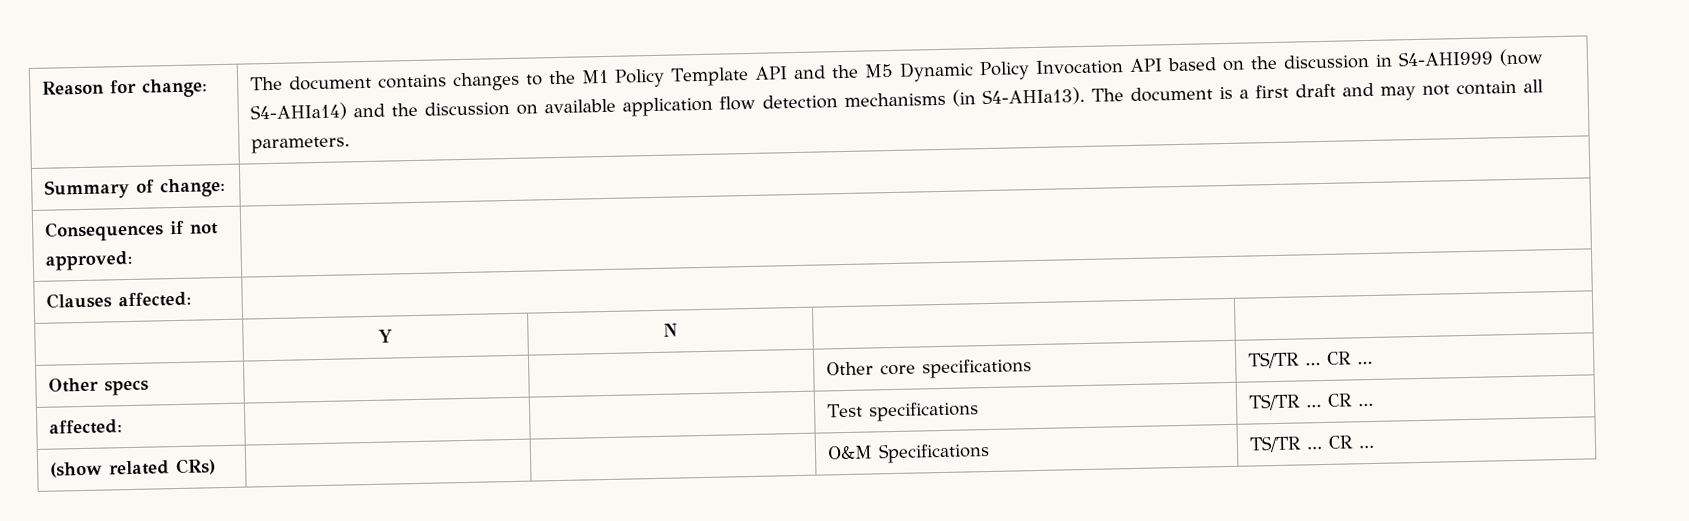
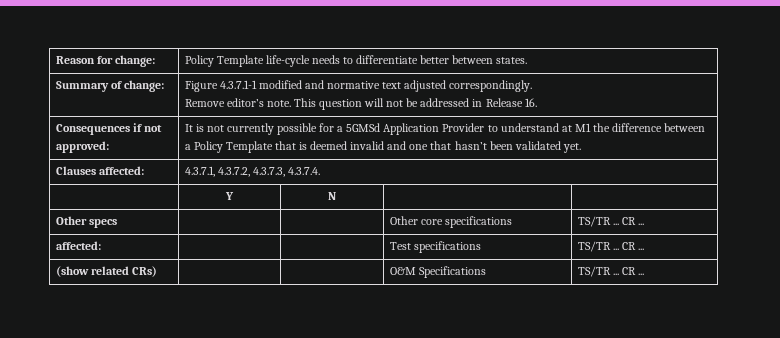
- The document contains changes to the M1 Policy Template API and the M5 Dynamic Policy Invocation API based on the discussion in S4-AHI999 (now S4-AHIa14) and the discussion on available application flow detection mechanisms (in S4-AHIa13). The document is a first draft and may not contain all parameters.
- Summary of change: |
- Consequences if not approved: |
- Clauses affected: |
+ Policy Template life-cycle needs to differentiate better between states.
+ Summary of change: | Figure 4.3.7.1-1 modified and normative text adjusted correspondingly.
+ Remove editor’s note. This question will not be addressed in Release 16.
+ Consequences if not approved: | It is not currently possible for a 5GMSd Application Provider to understand at M1 the difference between a Policy Template that is deemed invalid and one that hasn’t been validated yet.
+ Clauses affected: | 4.3.7.1, 4.3.7.2, 4.3.7.3, 4.3.7.4.

